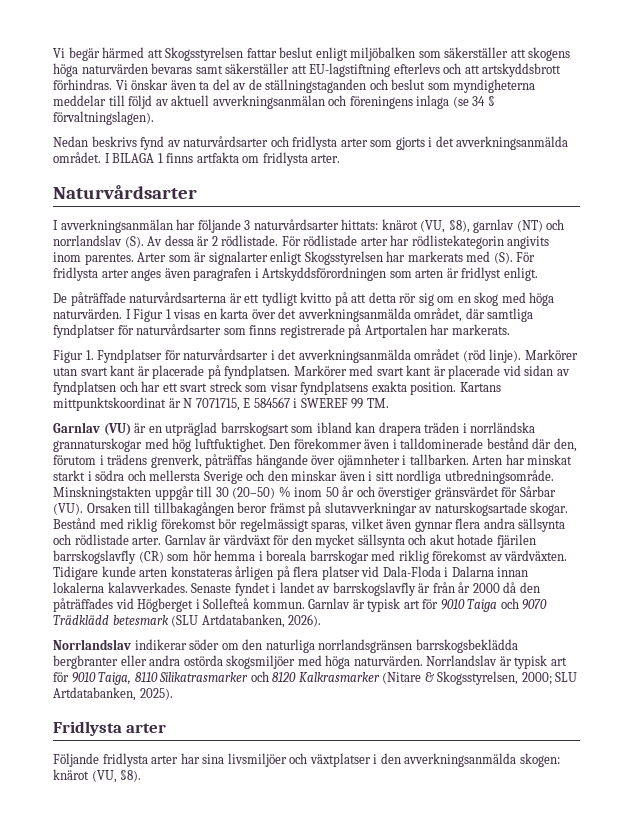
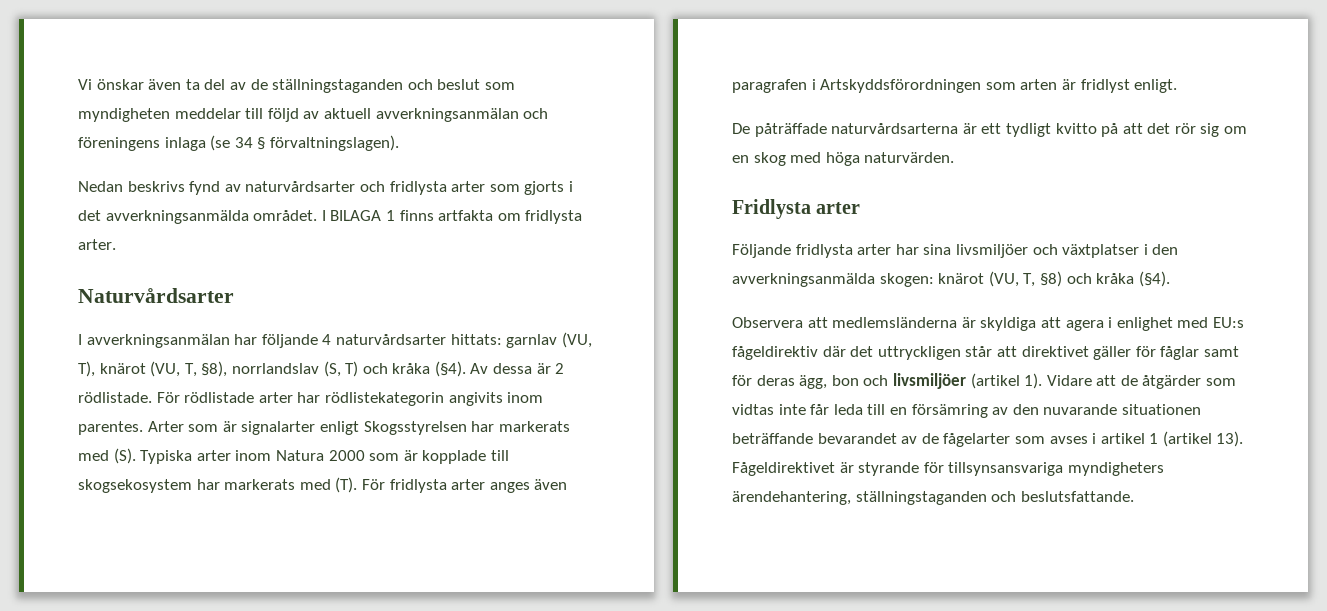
- Vi begär härmed att Skogsstyrelsen fattar beslut enligt miljöbalken som säkerställer att skogens höga naturvärden bevaras samt säkerställer att EU-lagstiftning efterlevs och att artskyddsbrott förhindras. Vi önskar även ta del av de ställningstaganden och beslut som myndigheterna meddelar till följd av aktuell avverkningsanmälan och föreningens inlaga (se 34 § förvaltningslagen).
+ Vi önskar även ta del av de ställningstaganden och beslut som myndigheten meddelar till följd av aktuell avverkningsanmälan och föreningens inlaga (se 34 § förvaltningslagen).
- I avverkningsanmälan har följande 3 naturvårdsarter hittats: knärot (VU, §8), garnlav (NT) och norrlandslav (S). Av dessa är 2 rödlistade.
+ I avverkningsanmälan har följande 4 naturvårdsarter hittats: garnlav (VU, T), knärot (VU, T, §8), norrlandslav (S, T) och kråka (§4). Av dessa är 2 rödlistade.
- Arter som är signalarter enligt Skogsstyrelsen har markerats med (S). För fridlysta arter anges även paragrafen i Artskyddsförordningen som arten är fridlyst enligt.
+ Arter som är signalarter enligt Skogsstyrelsen har markerats med (S). Typiska arter inom Natura 2000 som är kopplade till skogsekosystem har markerats med (T). För fridlysta arter anges även paragrafen i Artskyddsförordningen som arten är fridlyst enligt.
- De påträffade naturvårdsarterna är ett tydligt kvitto på att detta rör sig om en skog med höga naturvärden. I Figur 1 visas en karta över det avverkningsanmälda området, där samtliga fyndplatser för naturvårdsarter som finns registrerade på Artportalen har markerats.
- Figur 1. Fyndplatser för naturvårdsarter i det avverkningsanmälda området (röd linje). Markörer utan svart kant är placerade på fyndplatsen. Markörer med svart kant är placerade vid sidan av fyndplatsen och har ett svart streck som visar fyndplatsens exakta position. Kartans mittpunktskoordinat är N 7071715, E 584567 i SWEREF 99 TM.
- Garnlav (VU) är en utpräglad barrskogsart som ibland kan drapera träden i norrländska grannaturskogar med hög luftfuktighet. Den förekommer även i talldominerade bestånd där den, förutom i trädens grenverk, påträffas hängande över ojämnheter i tallbarken. Arten har minskat starkt i södra och mellersta Sverige och den minskar även i sitt nordliga utbredningsområde. Minskningstakten uppgår till 30 (20–50) % inom 50 år och överstiger gränsvärdet för Sårbar (VU). Orsaken till tillbakagången beror främst på slutavverkningar av naturskogsartade skogar. Bestånd med riklig förekomst bör regelmässigt sparas, vilket även gynnar flera andra sällsynta och rödlistade arter. Garnlav är värdväxt för den mycket sällsynta och akut hotade fjärilen barrskogslavfly (CR) som hör hemma i boreala barrskogar med riklig förekomst av värdväxten. Tidigare kunde arten konstateras årligen på flera platser vid Dala-Floda i Dalarna innan lokalerna kalavverkades. Senaste fyndet i landet av barrskogslavfly är från år 2000 då den påträffades vid Högberget i Sollefteå kommun. Garnlav är typisk art för 9010 Taiga och 9070 Trädklädd betesmark (SLU Artdatabanken, 2026).
- Norrlandslav indikerar söder om den naturliga norrlandsgränsen barrskogsbeklädda bergbranter eller andra ostörda skogsmiljöer med höga naturvärden. Norrlandslav är typisk art för 9010 Taiga, 8110 Silikatrasmarker och 8120 Kalkrasmarker (Nitare & Skogsstyrelsen, 2000; SLU Artdatabanken, 2025).
+ De påträffade naturvårdsarterna är ett tydligt kvitto på att det rör sig om en skog med höga naturvärden.
- Följande fridlysta arter har sina livsmiljöer och växtplatser i den avverkningsanmälda skogen: knärot (VU, §8).
+ Följande fridlysta arter har sina livsmiljöer och växtplatser i den avverkningsanmälda skogen: knärot (VU, T, §8) och kråka (§4).
+ Observera att medlemsländerna är skyldiga att agera i enlighet med EU:s fågeldirektiv där det uttryckligen står att direktivet gäller för fåglar samt för deras ägg, bon och livsmiljöer (artikel 1). Vidare att de åtgärder som vidtas inte får leda till en försämring av den nuvarande situationen beträffande bevarandet av de fågelarter som avses i artikel 1 (artikel 13). Fågeldirektivet är styrande för tillsynsansvariga myndigheters ärendehantering, ställningstaganden och beslutsfattande.

